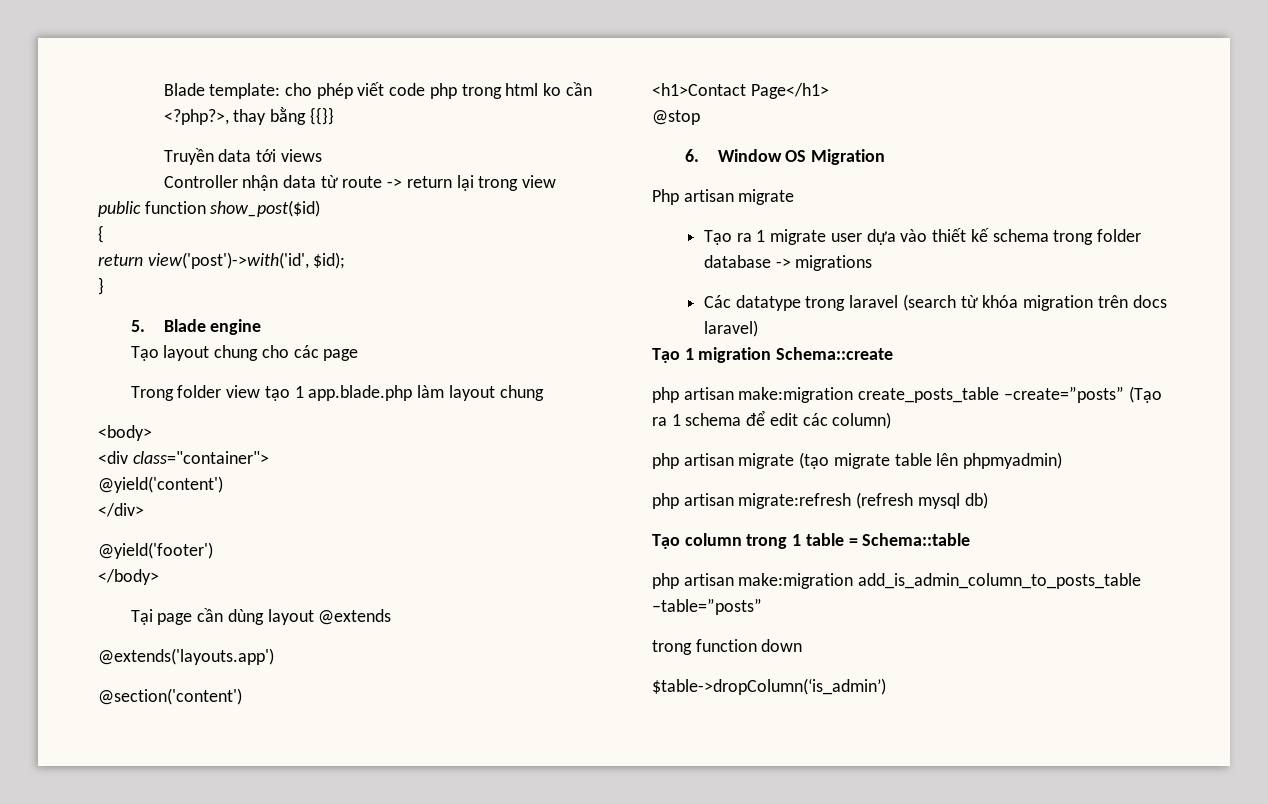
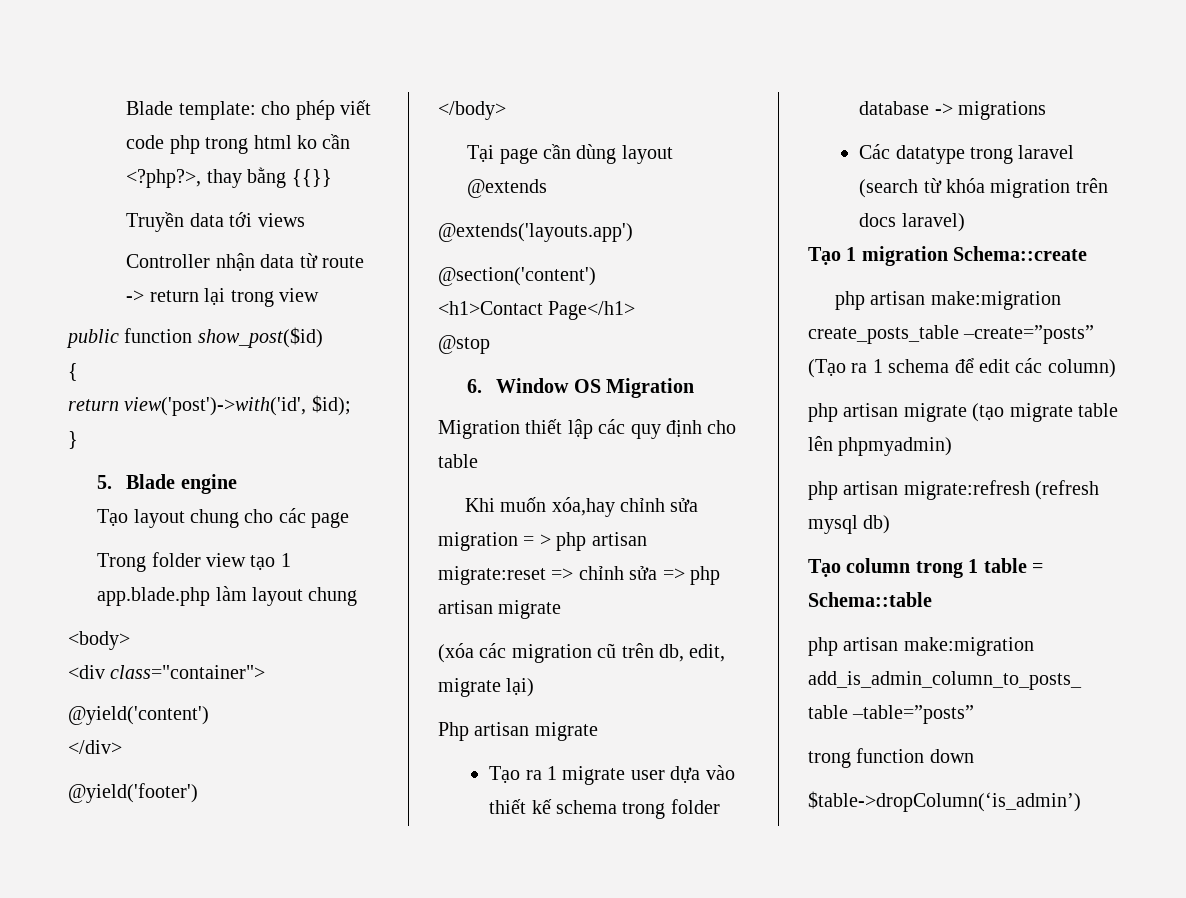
+ Migration thiết lập các quy định cho table
+ Khi muốn xóa,hay chỉnh sửa migration = > php artisan migrate:reset => chỉnh sửa => php artisan migrate
+ (xóa các migration cũ trên db, edit, migrate lại)

